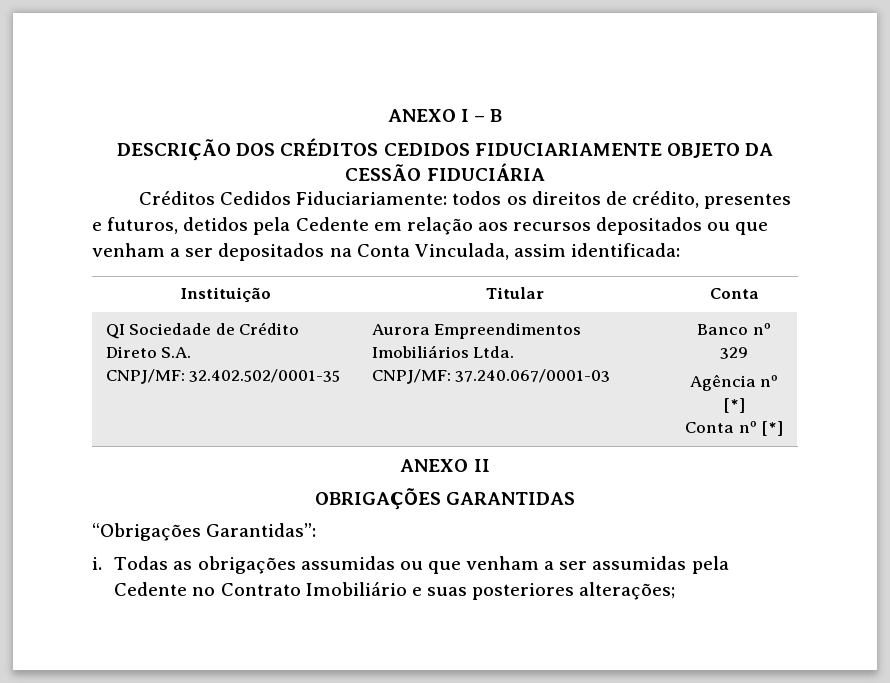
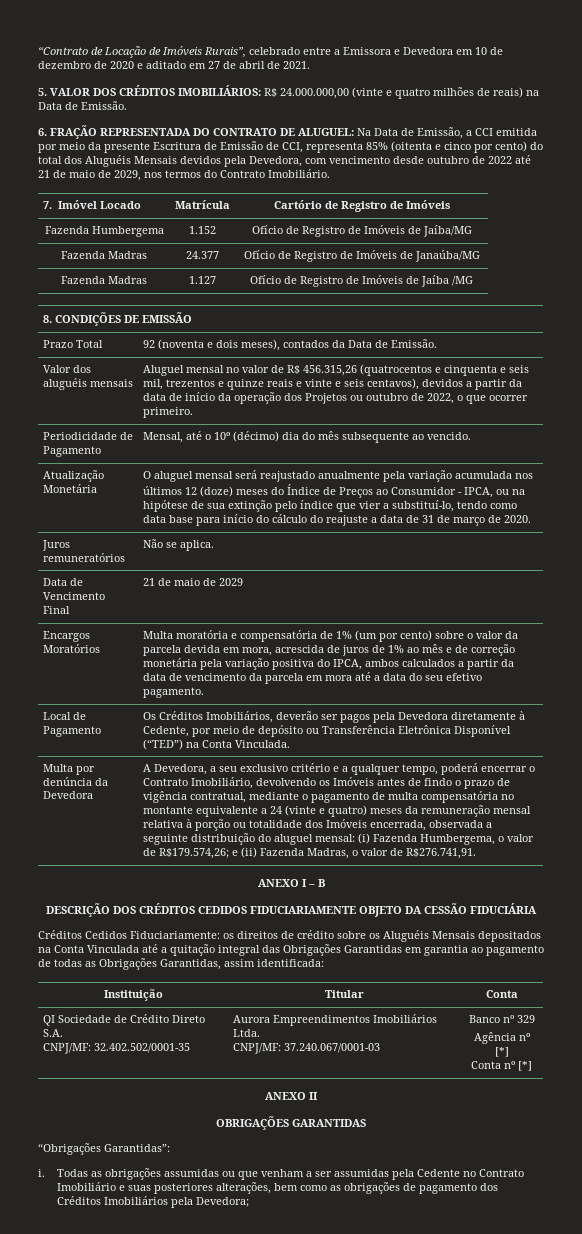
+ “Contrato de Locação de Imóveis Rurais”, celebrado entre a Emissora e Devedora em 10 de dezembro de 2020 e aditado em 27 de abril de 2021.
+ 5. VALOR DOS CRÉDITOS IMOBILIÁRIOS: R$ 24.000.000,00 (vinte e quatro milhões de reais) na Data de Emissão.
+ 6. FRAÇÃO REPRESENTADA DO CONTRATO DE ALUGUEL: Na Data de Emissão, a CCI emitida por meio da presente Escritura de Emissão de CCI, representa 85% (oitenta e cinco por cento) do total dos Aluguéis Mensais devidos pela Devedora, com vencimento desde outubro de 2022 até 21 de maio de 2029, nos termos do Contrato Imobiliário.
+ 7. Imóvel Locado | Matrícula | Cartório de Registro de Imóveis
+ Fazenda Humbergema | 1.152 | Ofício de Registro de Imóveis de Jaíba/MG
+ Fazenda Madras | 24.377 | Ofício de Registro de Imóveis de Janaúba/MG
+ Fazenda Madras | 1.127 | Ofício de Registro de Imóveis de Jaíba /MG
+ 8. CONDIÇÕES DE EMISSÃO
+ Prazo Total | 92 (noventa e dois meses), contados da Data de Emissão.
+ Valor dos aluguéis mensais | Aluguel mensal no valor de R$ 456.315,26 (quatrocentos e cinquenta e seis mil, trezentos e quinze reais e vinte e seis centavos), devidos a partir da data de início da operação dos Projetos ou outubro de 2022, o que ocorrer primeiro.
+ Periodicidade de Pagamento | Mensal, até o 10º (décimo) dia do mês subsequente ao vencido.
+ Atualização Monetária | O aluguel mensal será reajustado anualmente pela variação acumulada nos últimos 12 (doze) meses do Índice de Preços ao Consumidor - IPCA, ou na hipótese de sua extinção pelo índice que vier a substituí-lo, tendo como data base para início do cálculo do reajuste a data de 31 de março de 2020.
+ Juros remuneratórios | Não se aplica.
+ Data de Vencimento Final | 21 de maio de 2029
+ Encargos Moratórios | Multa moratória e compensatória de 1% (um por cento) sobre o valor da parcela devida em mora, acrescida de juros de 1% ao mês e de correção monetária pela variação positiva do IPCA, ambos calculados a partir da data de vencimento da parcela em mora até a data do seu efetivo pagamento.
+ Local de Pagamento | Os Créditos Imobiliários, deverão ser pagos pela Devedora diretamente à Cedente, por meio de depósito ou Transferência Eletrônica Disponível (“TED”) na Conta Vinculada.
+ Multa por denúncia da Devedora | A Devedora, a seu exclusivo critério e a qualquer tempo, poderá encerrar o Contrato Imobiliário, devolvendo os Imóveis antes de findo o prazo de vigência contratual, mediante o pagamento de multa compensatória no montante equivalente a 24 (vinte e quatro) meses da remuneração mensal relativa à porção ou totalidade dos Imóveis encerrada, observada a seguinte distribuição do aluguel mensal: (i) Fazenda Humbergema, o valor de R$179.574,26; e (ii) Fazenda Madras, o valor de R$276.741,91.
- Créditos Cedidos Fiduciariamente: todos os direitos de crédito, presentes e futuros, detidos pela Cedente em relação aos recursos depositados ou que venham a ser depositados na Conta Vinculada, assim identificada:
+ Créditos Cedidos Fiduciariamente: os direitos de crédito sobre os Aluguéis Mensais depositados na Conta Vinculada até a quitação integral das Obrigações Garantidas em garantia ao pagamento de todas as Obrigações Garantidas, assim identificada:
- Todas as obrigações assumidas ou que venham a ser assumidas pela Cedente no Contrato Imobiliário e suas posteriores alterações;
+ Todas as obrigações assumidas ou que venham a ser assumidas pela Cedente no Contrato Imobiliário e suas posteriores alterações, bem como as obrigações de pagamento dos Créditos Imobiliários pela Devedora;

